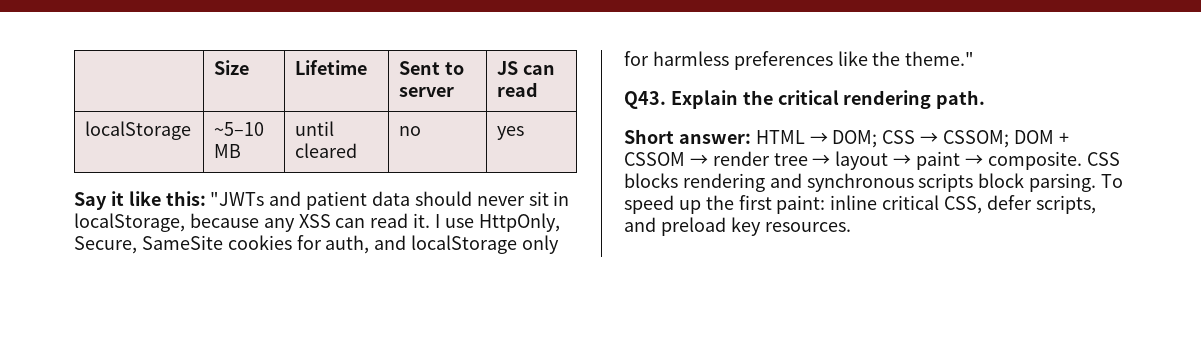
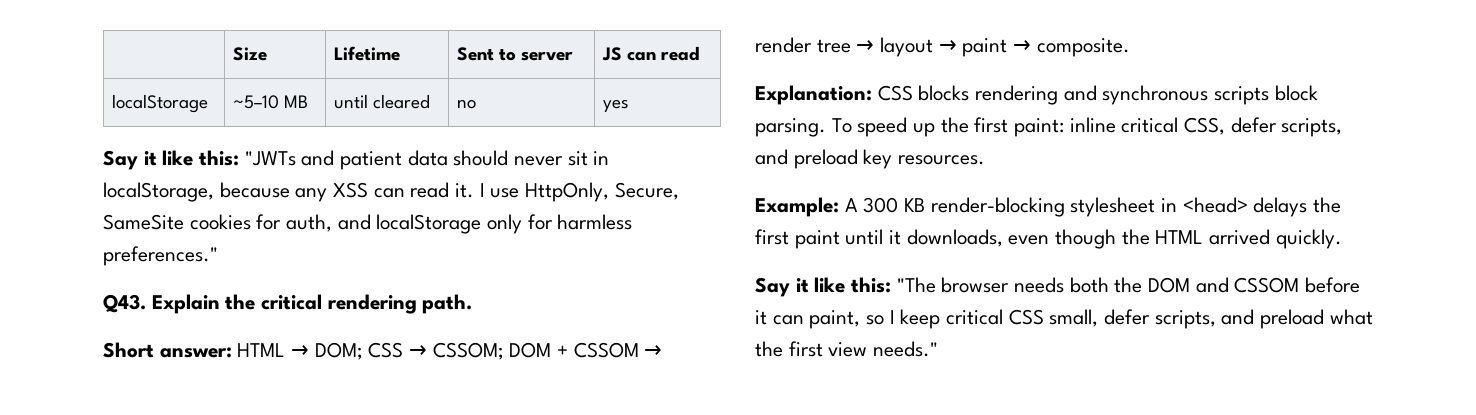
- I use HttpOnly, Secure, SameSite cookies for auth, and localStorage only for harmless preferences like the theme."
+ I use HttpOnly, Secure, SameSite cookies for auth, and localStorage only for harmless preferences."
- Short answer: HTML → DOM; CSS → CSSOM; DOM + CSSOM → render tree → layout → paint → composite. CSS blocks rendering and synchronous scripts block parsing.
+ Short answer: HTML → DOM; CSS → CSSOM; DOM + CSSOM → render tree → layout → paint → composite.
+ Explanation: CSS blocks rendering and synchronous scripts block parsing.
+ Example: A 300 KB render-blocking stylesheet in <head> delays the first paint until it downloads, even though the HTML arrived quickly.
+ Say it like this: "The browser needs both the DOM and CSSOM before it can paint, so I keep critical CSS small, defer scripts, and preload what the first view needs."

